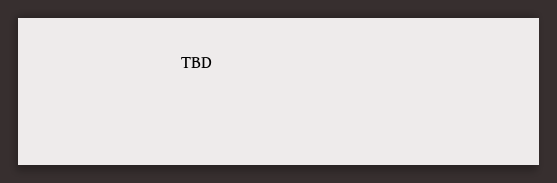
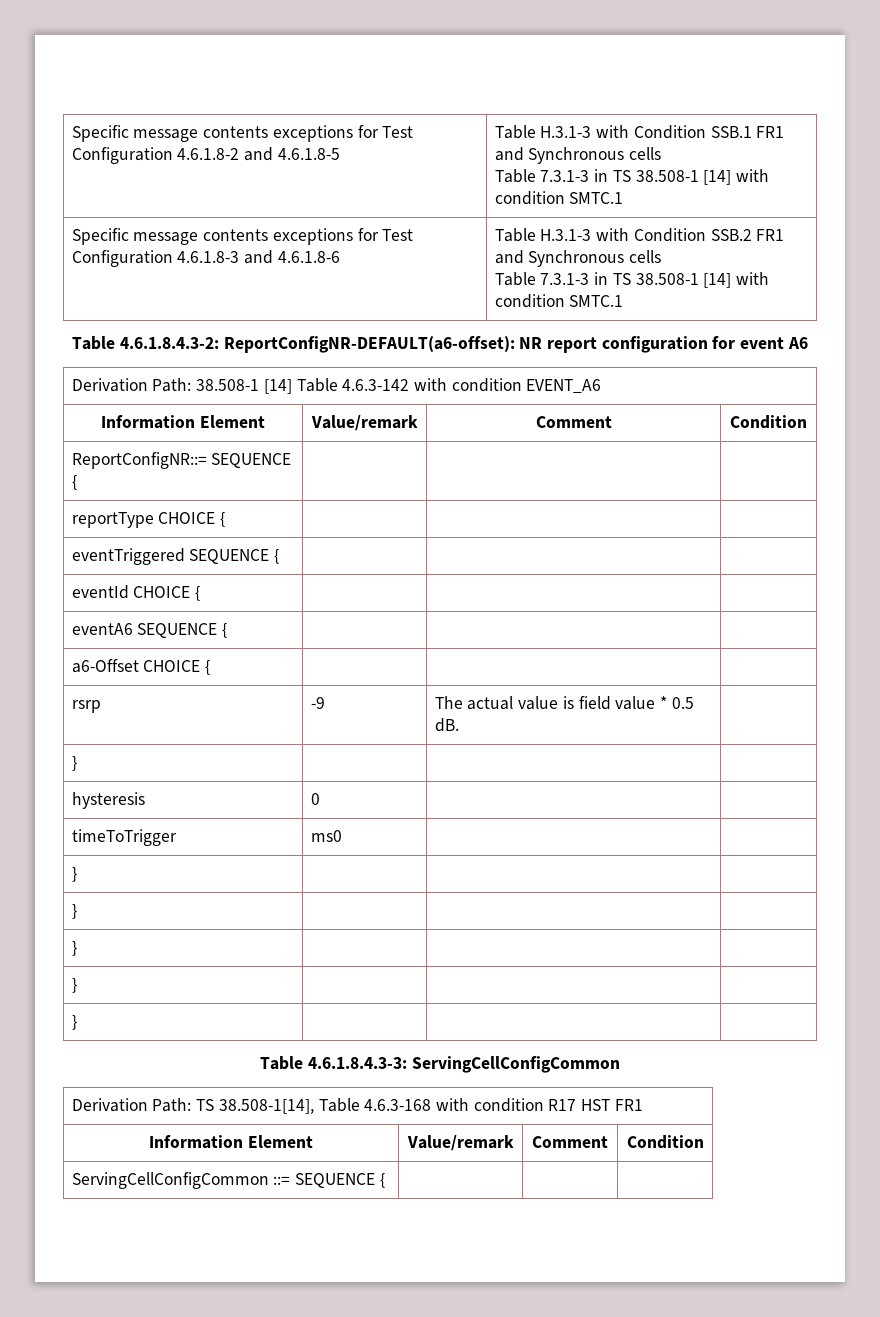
- TBD
+ Specific message contents exceptions for Test Configuration 4.6.1.8-2 and 4.6.1.8-5 | Table H.3.1-3 with Condition SSB.1 FR1 and Synchronous cells
+ Table 7.3.1-3 in TS 38.508-1 [14] with condition SMTC.1
+ Specific message contents exceptions for Test Configuration 4.6.1.8-3 and 4.6.1.8-6 | Table H.3.1-3 with Condition SSB.2 FR1 and Synchronous cells
+ Table 7.3.1-3 in TS 38.508-1 [14] with condition SMTC.1
+ Table 4.6.1.8.4.3-2: ReportConfigNR-DEFAULT(a6-offset): NR report configuration for event A6
+ Derivation Path: 38.508-1 [14] Table 4.6.3-142 with condition EVENT_A6
+ Information Element | Value/remark | Comment | Condition
+ ReportConfigNR::= SEQUENCE { | | |
+ reportType CHOICE { | | |
+ eventTriggered SEQUENCE { | | |
+ eventId CHOICE { | | |
+ eventA6 SEQUENCE { | | |
+ a6-Offset CHOICE { | | |
+ rsrp | -9 | The actual value is field value * 0.5 dB. |
+ } | | |
+ hysteresis | 0 | |
+ timeToTrigger | ms0 | |
+ } | | |
+ } | | |
+ } | | |
+ } | | |
+ } | | |
+ Table 4.6.1.8.4.3-3: ServingCellConfigCommon
+ Derivation Path: TS 38.508-1[14], Table 4.6.3-168 with condition R17 HST FR1
+ Information Element | Value/remark | Comment | Condition
+ ServingCellConfigCommon ::= SEQUENCE { | | |

